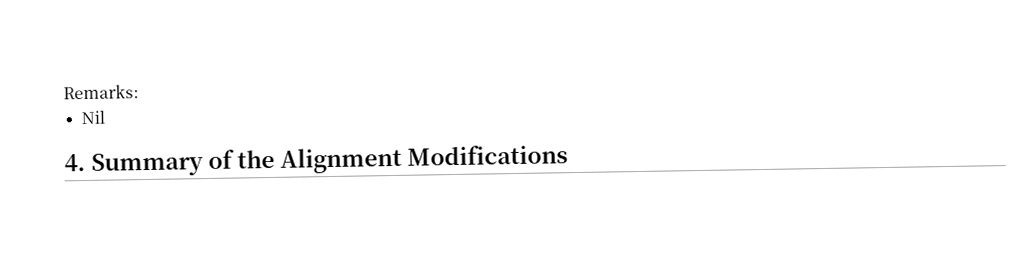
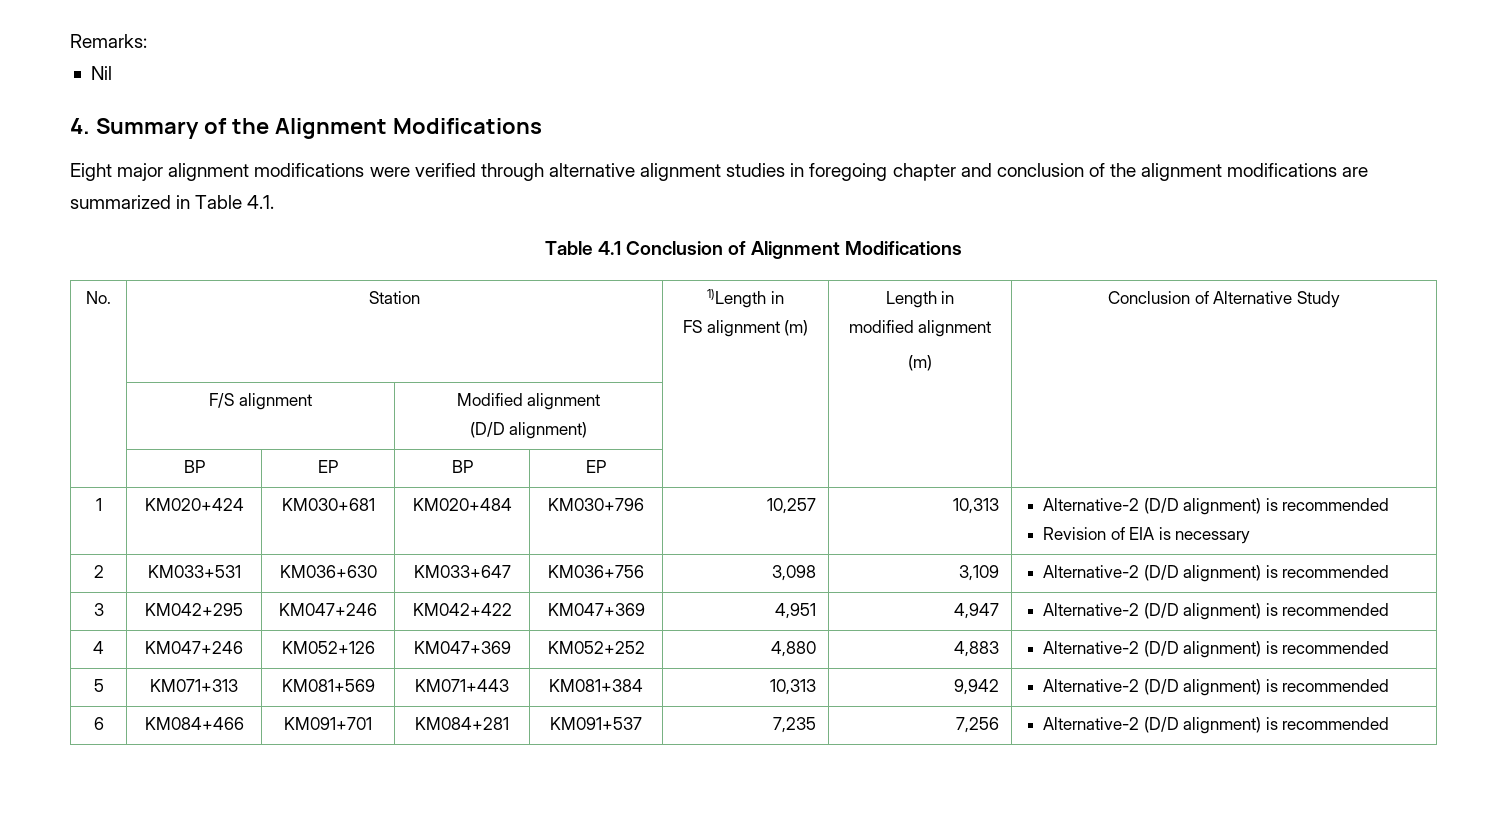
+ Eight major alignment modifications were verified through alternative alignment studies in foregoing chapter and conclusion of the alignment modifications are summarized in Table 4.1.
+ Table 4.1 Conclusion of Alignment Modifications
+ No. | Station | 1)Length in
+ FS alignment (m) | Length in
+ modified alignment
+ (m) | Conclusion of Alternative Study
+ | F/S alignment | Modified alignment
+ (D/D alignment) | | |
+ | BP | EP | BP | EP | | |
+ 1 | KM020+424 | KM030+681 | KM020+484 | KM030+796 | 10,257 | 10,313 | Alternative-2 (D/D alignment) is recommended
+ Revision of EIA is necessary
+ 2 | KM033+531 | KM036+630 | KM033+647 | KM036+756 | 3,098 | 3,109 | Alternative-2 (D/D alignment) is recommended
+ 3 | KM042+295 | KM047+246 | KM042+422 | KM047+369 | 4,951 | 4,947 | Alternative-2 (D/D alignment) is recommended
+ 4 | KM047+246 | KM052+126 | KM047+369 | KM052+252 | 4,880 | 4,883 | Alternative-2 (D/D alignment) is recommended
+ 5 | KM071+313 | KM081+569 | KM071+443 | KM081+384 | 10,313 | 9,942 | Alternative-2 (D/D alignment) is recommended
+ 6 | KM084+466 | KM091+701 | KM084+281 | KM091+537 | 7,235 | 7,256 | Alternative-2 (D/D alignment) is recommended

